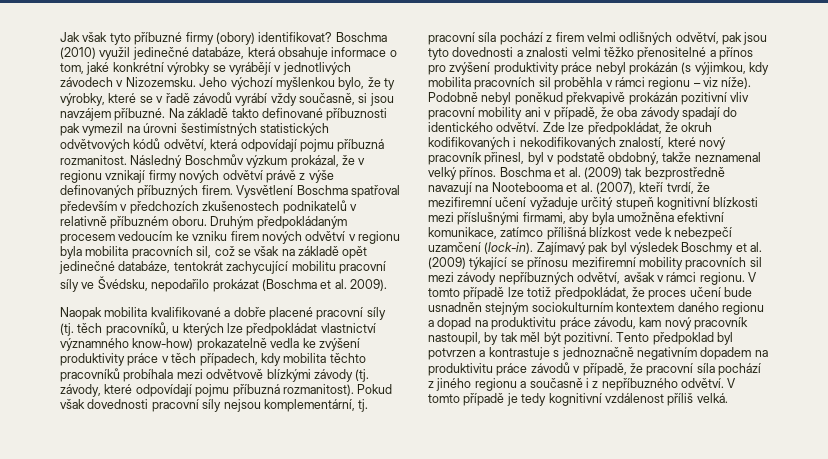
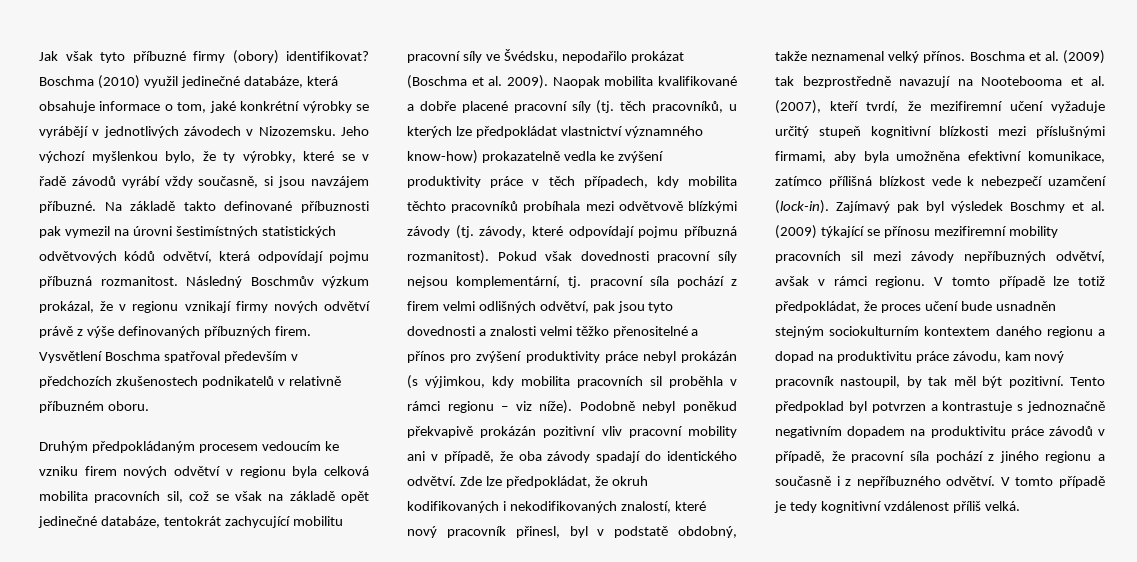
- Vysvětlení Boschma spatřoval především v předchozích zkušenostech podnikatelů v relativně příbuzném oboru. Druhým předpokládaným procesem vedoucím ke vzniku firem nových odvětví v regionu byla mobilita pracovních sil, což se však na základě opět jedinečné databáze, tentokrát zachycující mobilitu pracovní síly ve Švédsku, nepodařilo prokázat (Boschma et al. 2009).
- Naopak mobilita kvalifikované a dobře placené pracovní síly (tj. těch pracovníků, u kterých lze předpokládat vlastnictví významného know-how) prokazatelně vedla ke zvýšení produktivity práce v těch případech, kdy mobilita těchto pracovníků probíhala mezi odvětvově blízkými závody (tj. závody, které odpovídají pojmu příbuzná rozmanitost).
+ Vysvětlení Boschma spatřoval především v předchozích zkušenostech podnikatelů v relativně příbuzném oboru.
+ Druhým předpokládaným procesem vedoucím ke vzniku firem nových odvětví v regionu byla celková mobilita pracovních sil, což se však na základě opět jedinečné databáze, tentokrát zachycující mobilitu pracovní síly ve Švédsku, nepodařilo prokázat (Boschma et al. 2009). Naopak mobilita kvalifikované a dobře placené pracovní síly (tj. těch pracovníků, u kterých lze předpokládat vlastnictví významného know-how) prokazatelně vedla ke zvýšení produktivity práce v těch případech, kdy mobilita těchto pracovníků probíhala mezi odvětvově blízkými závody (tj. závody, které odpovídají pojmu příbuzná rozmanitost).

